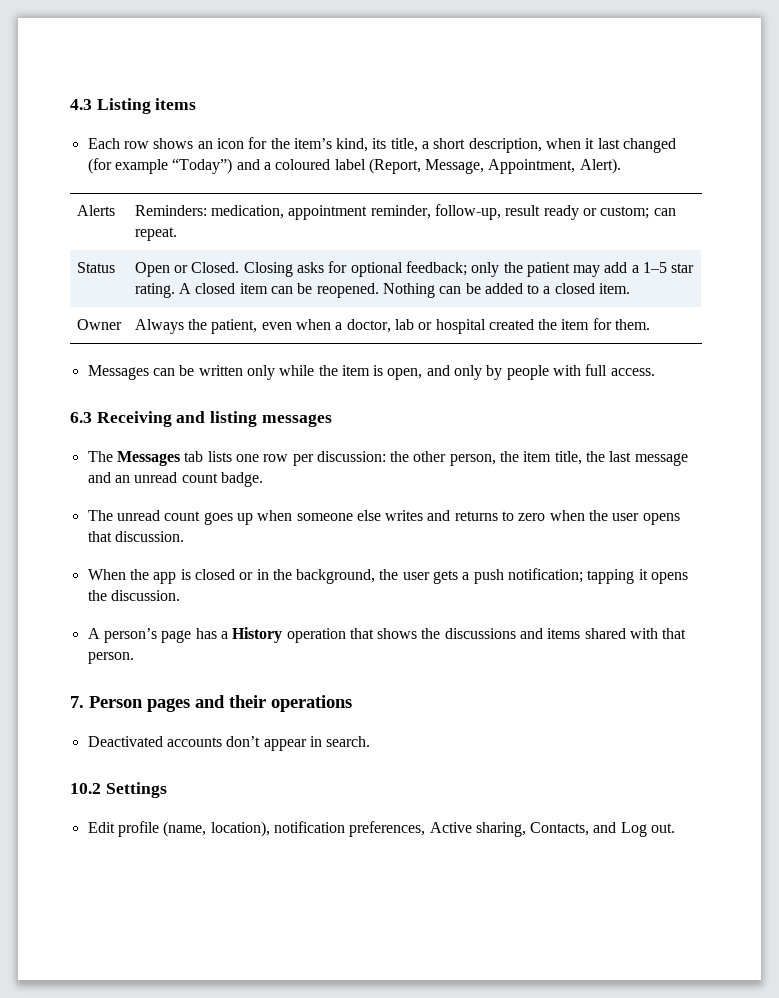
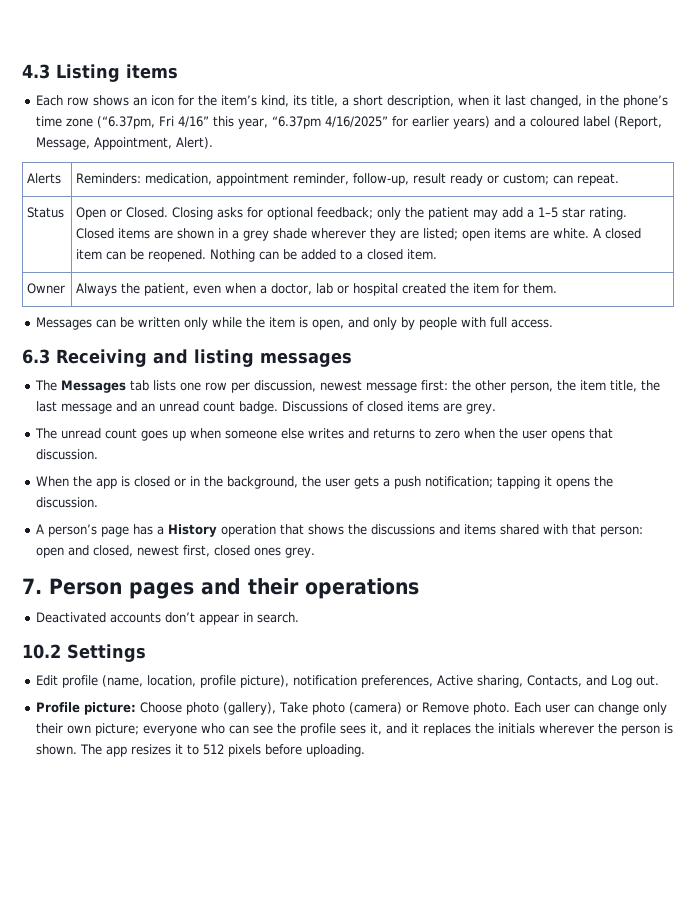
- Each row shows an icon for the item’s kind, its title, a short description, when it last changed (for example “Today”) and a coloured label (Report, Message, Appointment, Alert).
+ Each row shows an icon for the item’s kind, its title, a short description, when it last changed, in the phone’s time zone (“6.37pm, Fri 4/16” this year, “6.37pm 4/16/2025” for earlier years) and a coloured label (Report, Message, Appointment, Alert).
+ Closed items are shown in a grey shade wherever they are listed; open items are white.
- The Messages tab lists one row per discussion: the other person, the item title, the last message and an unread count badge.
+ The Messages tab lists one row per discussion, newest message first: the other person, the item title, the last message and an unread count badge. Discussions of closed items are grey.
- A person’s page has a History operation that shows the discussions and items shared with that person.
+ A person’s page has a History operation that shows the discussions and items shared with that person: open and closed, newest first, closed ones grey.
- Edit profile (name, location), notification preferences, Active sharing, Contacts, and Log out.
+ Edit profile (name, location, profile picture), notification preferences, Active sharing, Contacts, and Log out.
+ Profile picture: Choose photo (gallery), Take photo (camera) or Remove photo. Each user can change only their own picture; everyone who can see the profile sees it, and it replaces the initials wherever the person is shown. The app resizes it to 512 pixels before uploading.

